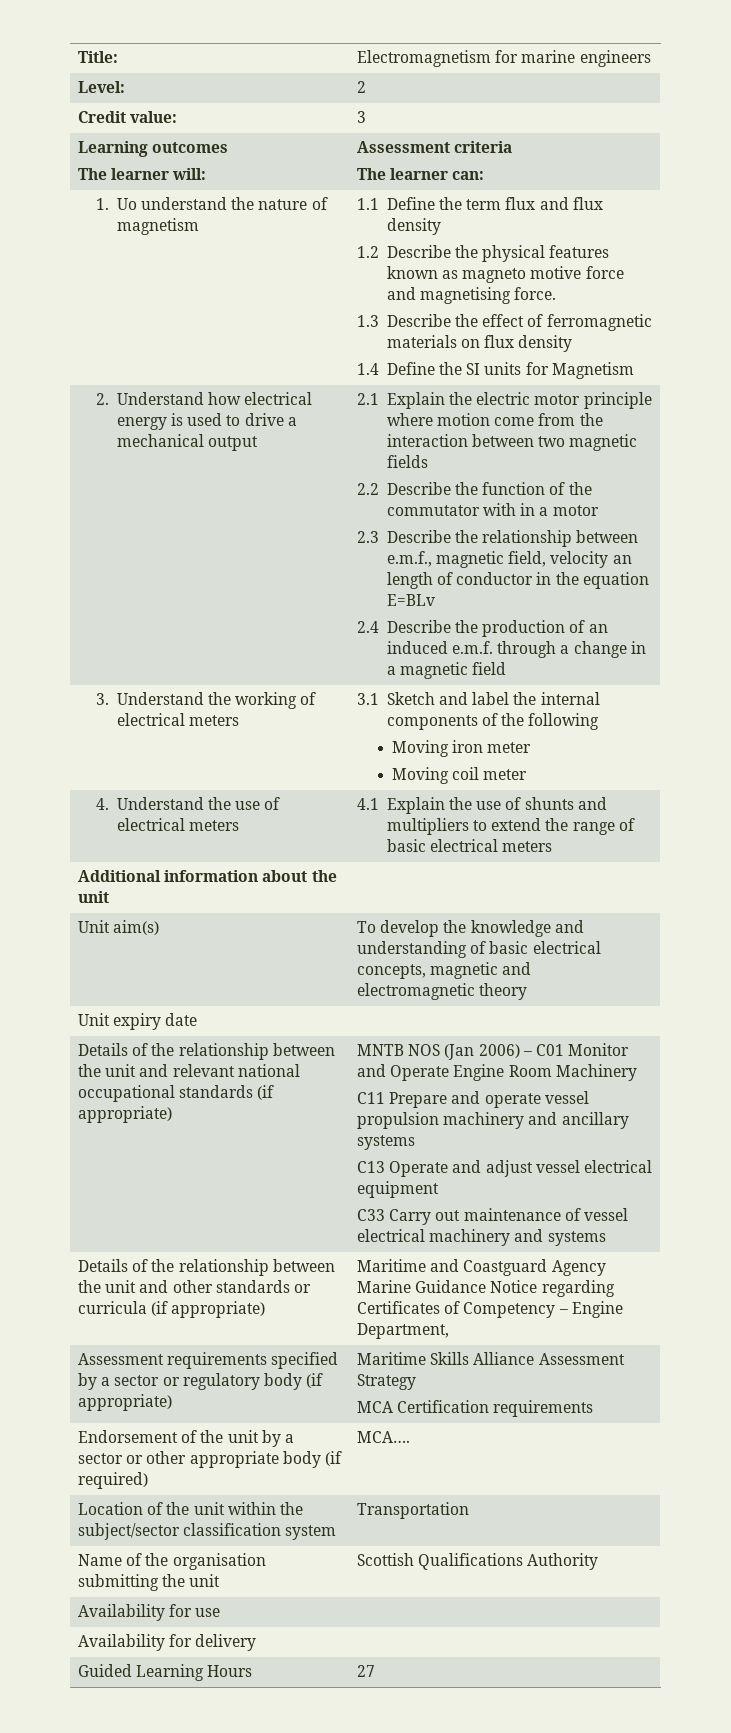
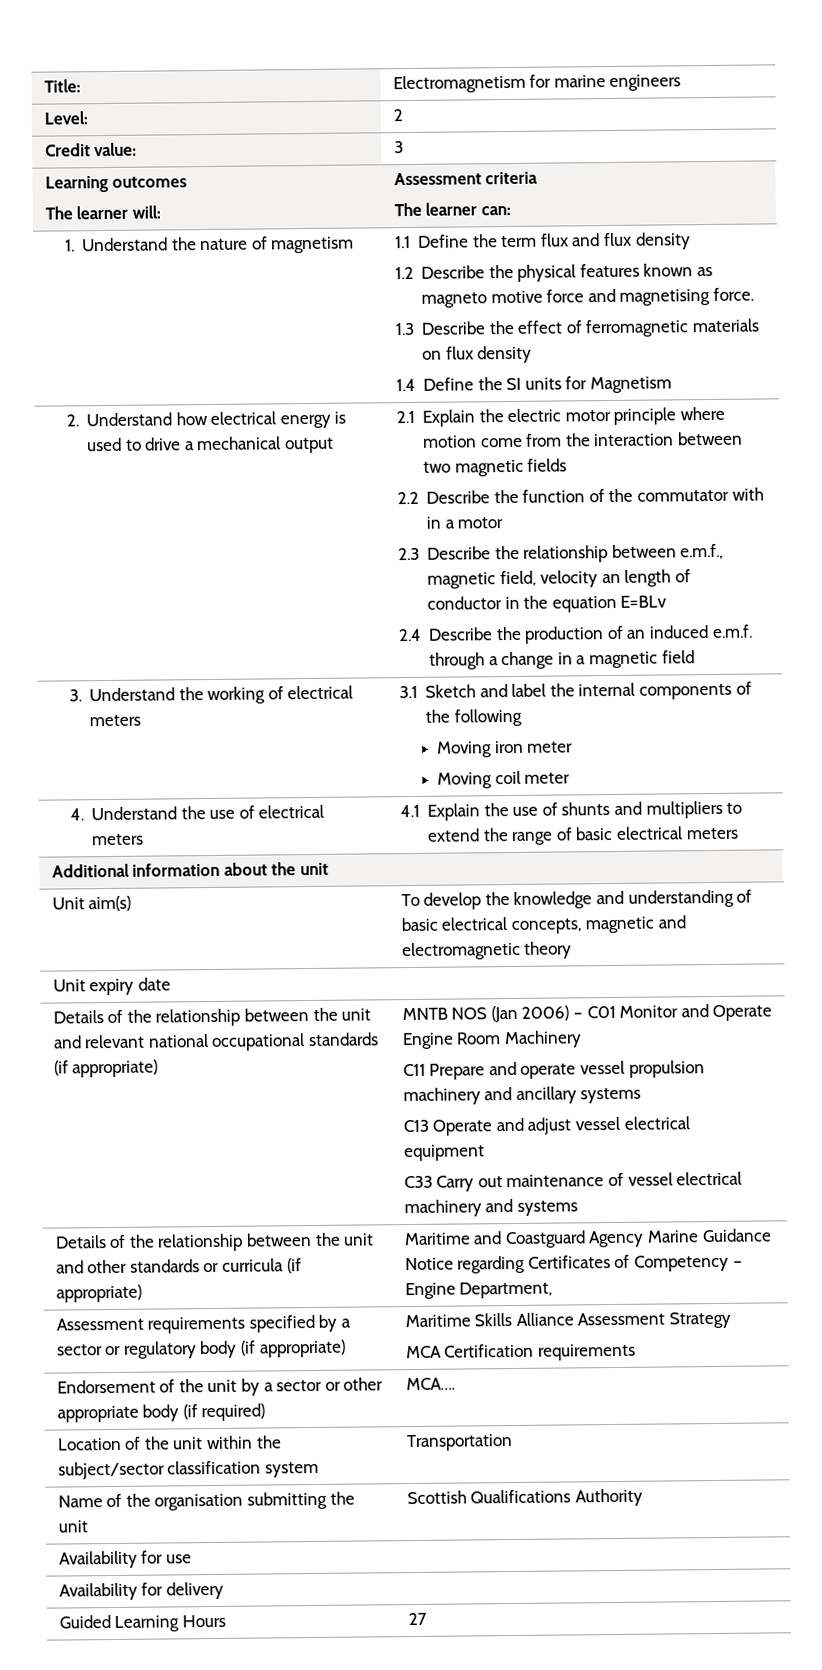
- 1. Uo understand the nature of magnetism
+ 1. Understand the nature of magnetism

